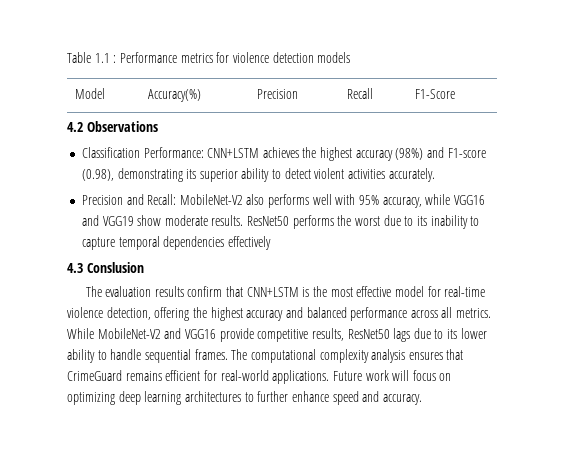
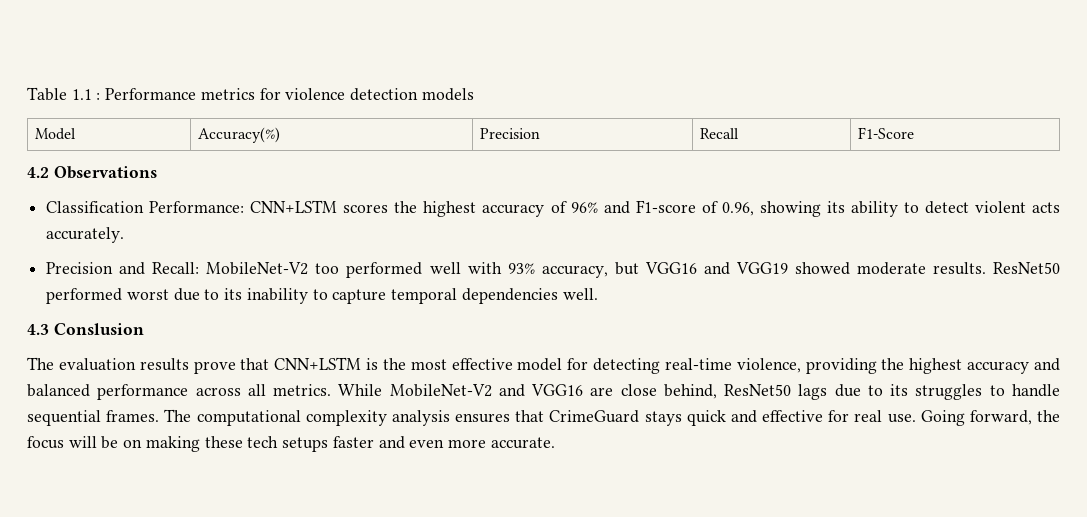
- Classification Performance: CNN+LSTM achieves the highest accuracy (98%) and F1-score (0.98), demonstrating its superior ability to detect violent activities accurately.
+ Classification Performance: CNN+LSTM scores the highest accuracy of 96% and F1-score of 0.96, showing its ability to detect violent acts accurately.
- Precision and Recall: MobileNet-V2 also performs well with 95% accuracy, while VGG16 and VGG19 show moderate results.
+ Precision and Recall: MobileNet-V2 too performed well with 93% accuracy, but VGG16 and VGG19 showed moderate results.
- ResNet50 performs the worst due to its inability to capture temporal dependencies effectively
+ ResNet50 performed worst due to its inability to capture temporal dependencies well.
- The evaluation results confirm that CNN+LSTM is the most effective model for real-time violence detection, offering the highest accuracy and balanced performance across all metrics.
+ The evaluation results prove that CNN+LSTM is the most effective model for detecting real-time violence, providing the highest accuracy and balanced performance across all metrics.
- While MobileNet-V2 and VGG16 provide competitive results, ResNet50 lags due to its lower ability to handle sequential frames.
+ While MobileNet-V2 and VGG16 are close behind, ResNet50 lags due to its struggles to handle sequential frames.
- The computational complexity analysis ensures that CrimeGuard remains efficient for real-world applications. Future work will focus on optimizing deep learning architectures to further enhance speed and accuracy.
+ The computational complexity analysis ensures that CrimeGuard stays quick and effective for real use. Going forward, the focus will be on making these tech setups faster and even more accurate.

